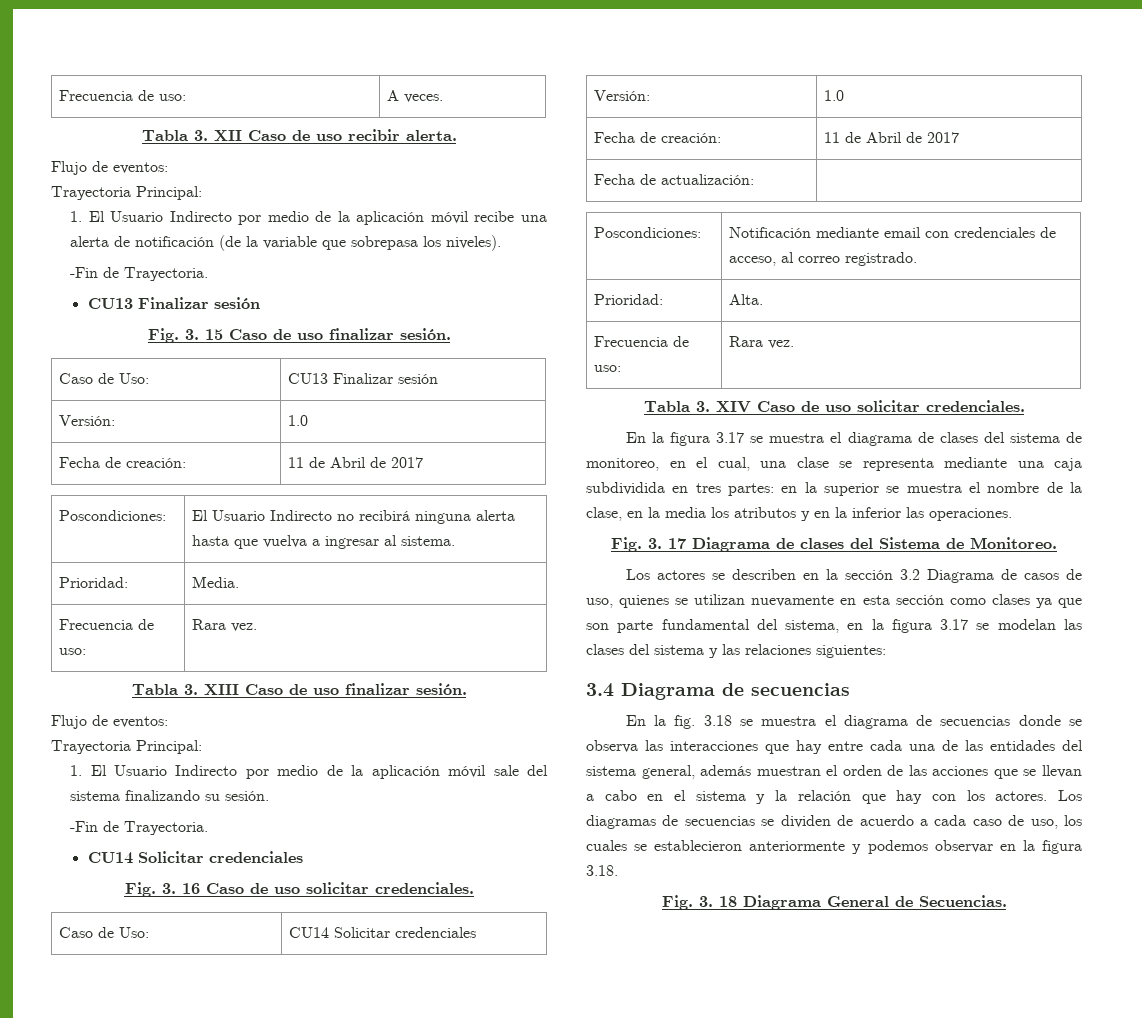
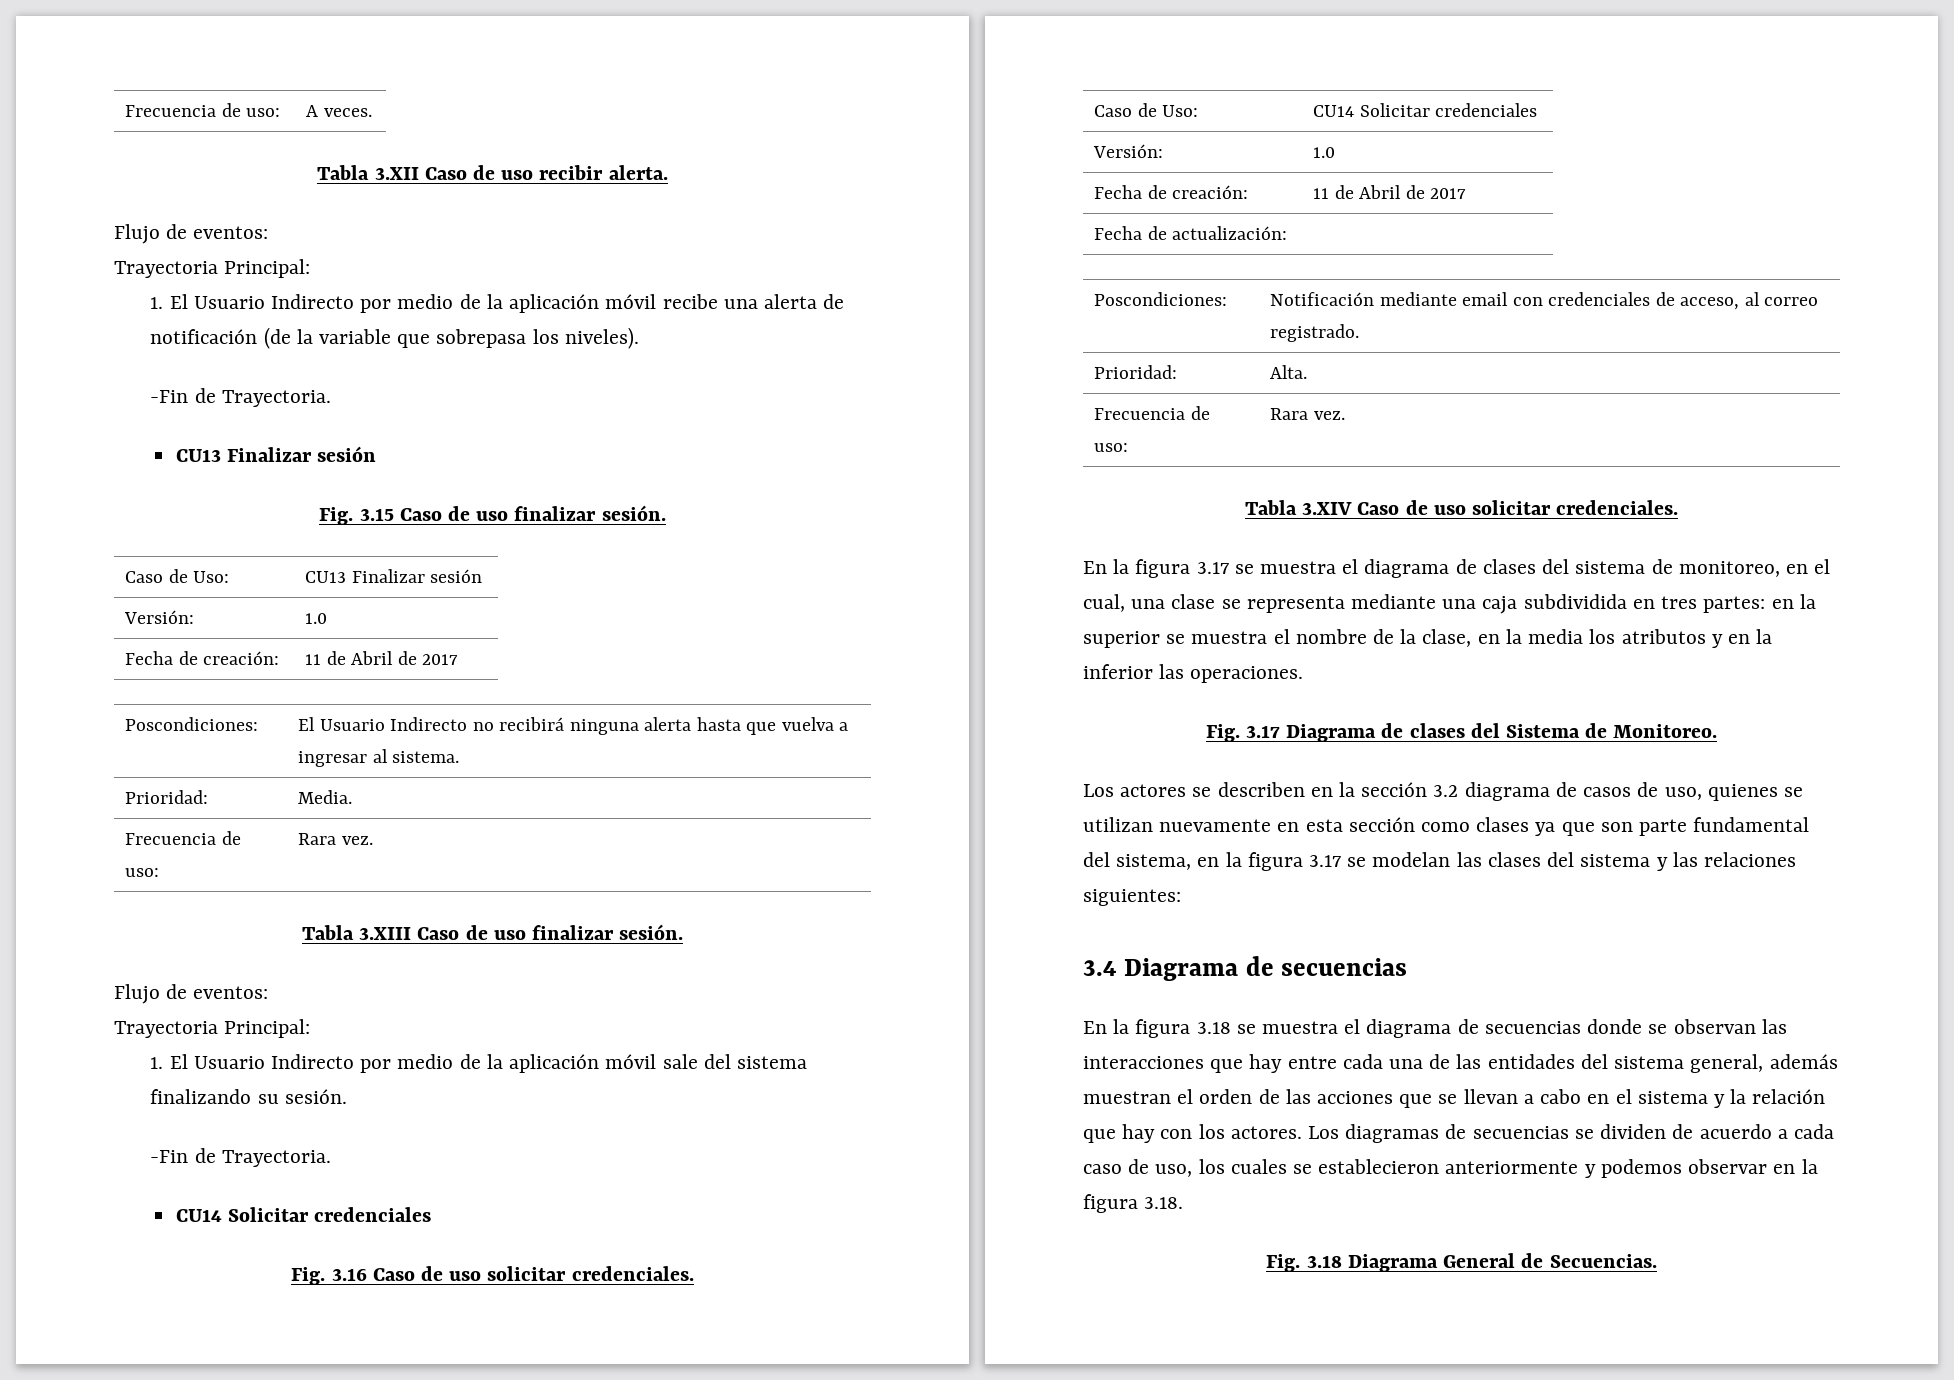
- Tabla 3. XII Caso de uso recibir alerta.
+ Tabla 3.XII Caso de uso recibir alerta.
- Fig. 3. 15 Caso de uso finalizar sesión.
+ Fig. 3.15 Caso de uso finalizar sesión.
- Tabla 3. XIII Caso de uso finalizar sesión.
+ Tabla 3.XIII Caso de uso finalizar sesión.
- Fig. 3. 16 Caso de uso solicitar credenciales.
+ Fig. 3.16 Caso de uso solicitar credenciales.
- Tabla 3. XIV Caso de uso solicitar credenciales.
+ Tabla 3.XIV Caso de uso solicitar credenciales.
- Fig. 3. 17 Diagrama de clases del Sistema de Monitoreo.
+ Fig. 3.17 Diagrama de clases del Sistema de Monitoreo.
- Los actores se describen en la sección 3.2 Diagrama de casos de uso, quienes se utilizan nuevamente en esta sección como clases ya que son parte fundamental del sistema, en la figura 3.17 se modelan las clases del sistema y las relaciones siguientes:
+ Los actores se describen en la sección 3.2 diagrama de casos de uso, quienes se utilizan nuevamente en esta sección como clases ya que son parte fundamental del sistema, en la figura 3.17 se modelan las clases del sistema y las relaciones siguientes:
- En la fig. 3.18 se muestra el diagrama de secuencias donde se observa las interacciones que hay entre cada una de las entidades del sistema general, además muestran el orden de las acciones que se llevan a cabo en el sistema y la relación que hay con los actores.
+ En la figura 3.18 se muestra el diagrama de secuencias donde se observan las interacciones que hay entre cada una de las entidades del sistema general, además muestran el orden de las acciones que se llevan a cabo en el sistema y la relación que hay con los actores.
- Fig. 3. 18 Diagrama General de Secuencias.
+ Fig. 3.18 Diagrama General de Secuencias.

